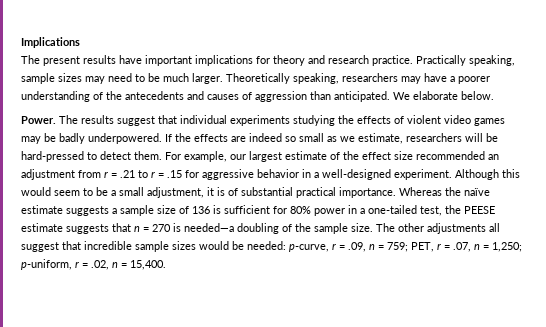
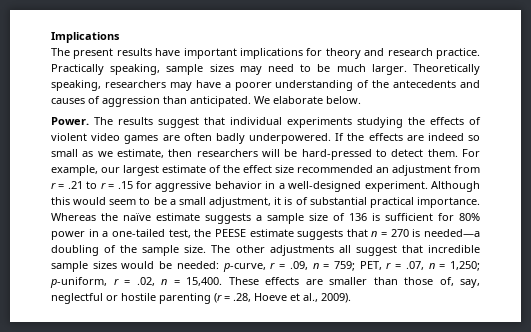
- The results suggest that individual experiments studying the effects of violent video games may be badly underpowered.
+ The results suggest that individual experiments studying the effects of violent video games are often badly underpowered.
- If the effects are indeed so small as we estimate, researchers will be hard-pressed to detect them.
+ If the effects are indeed so small as we estimate, then researchers will be hard-pressed to detect them.
+ These effects are smaller than those of, say, neglectful or hostile parenting (r = .28, Hoeve et al., 2009).

